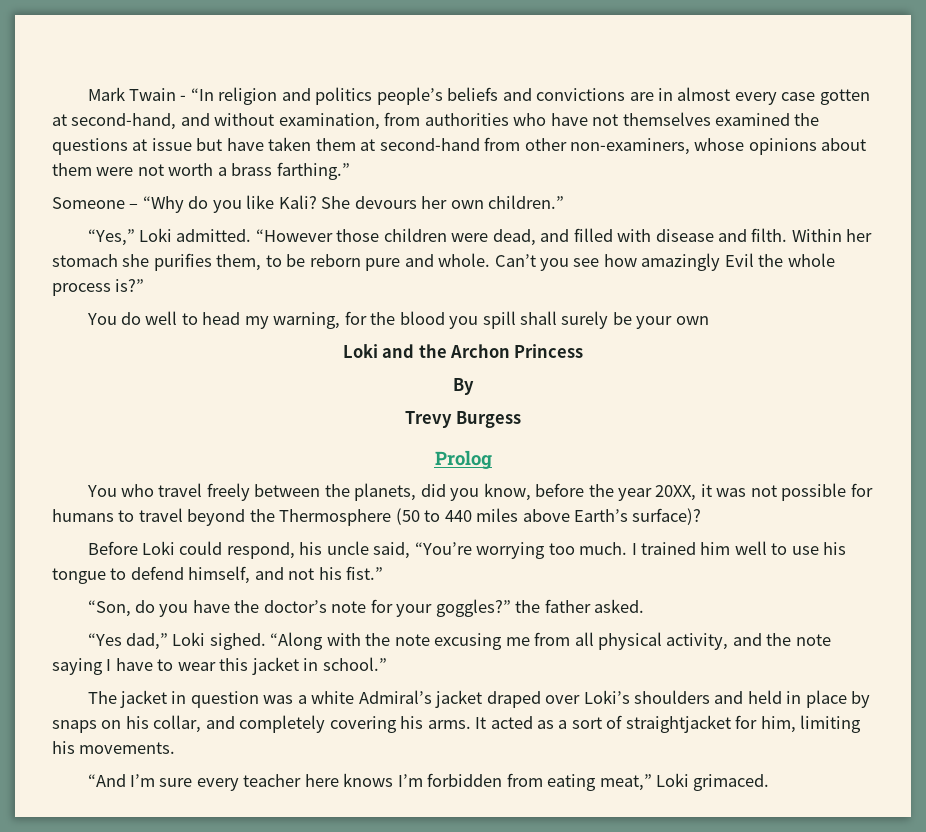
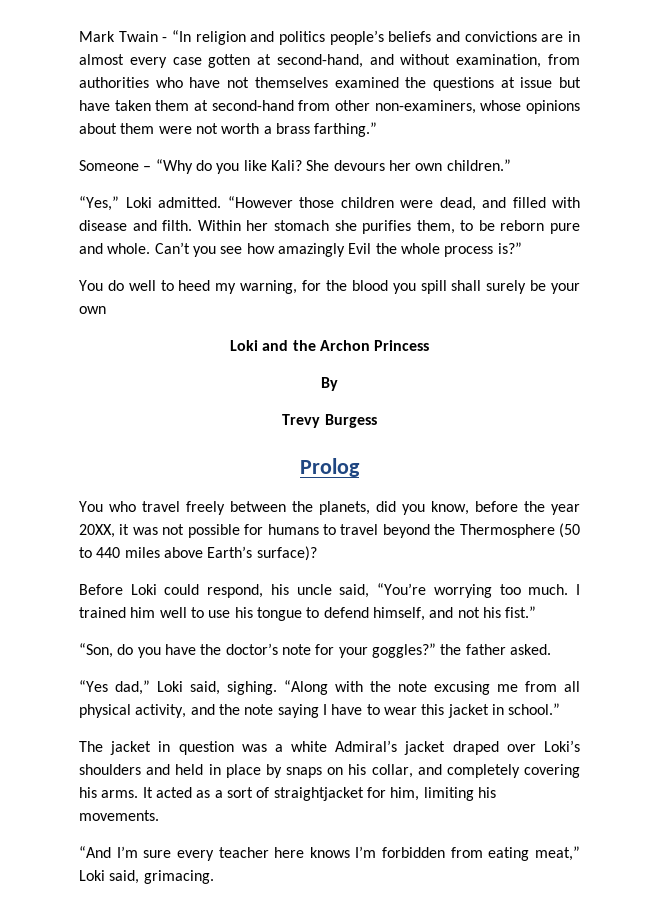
- You do well to head my warning, for the blood you spill shall surely be your own
+ You do well to heed my warning, for the blood you spill shall surely be your own
- “Yes dad,” Loki sighed.
+ “Yes dad,” Loki said, sighing.
- “And I’m sure every teacher here knows I’m forbidden from eating meat,” Loki grimaced.
+ “And I’m sure every teacher here knows I’m forbidden from eating meat,” Loki said, grimacing.

